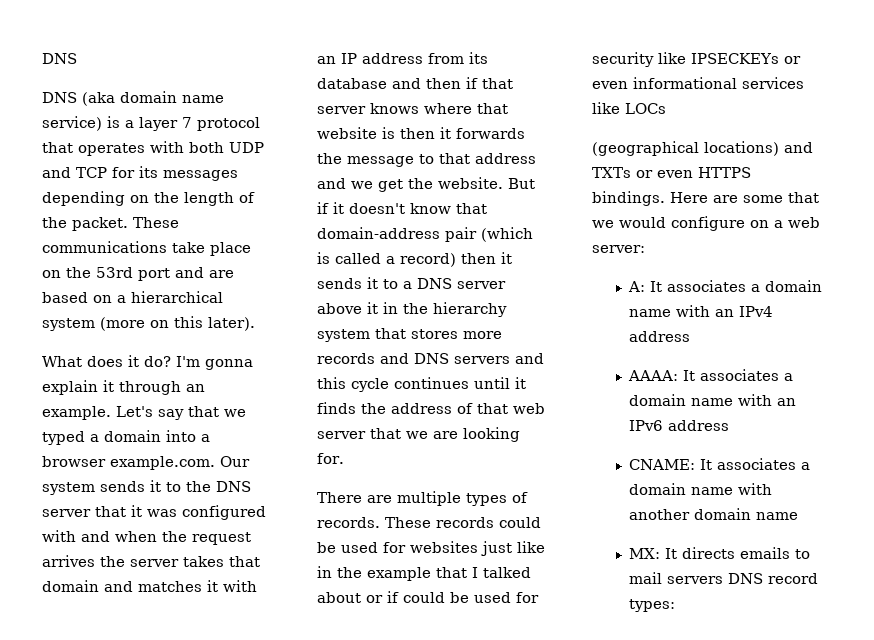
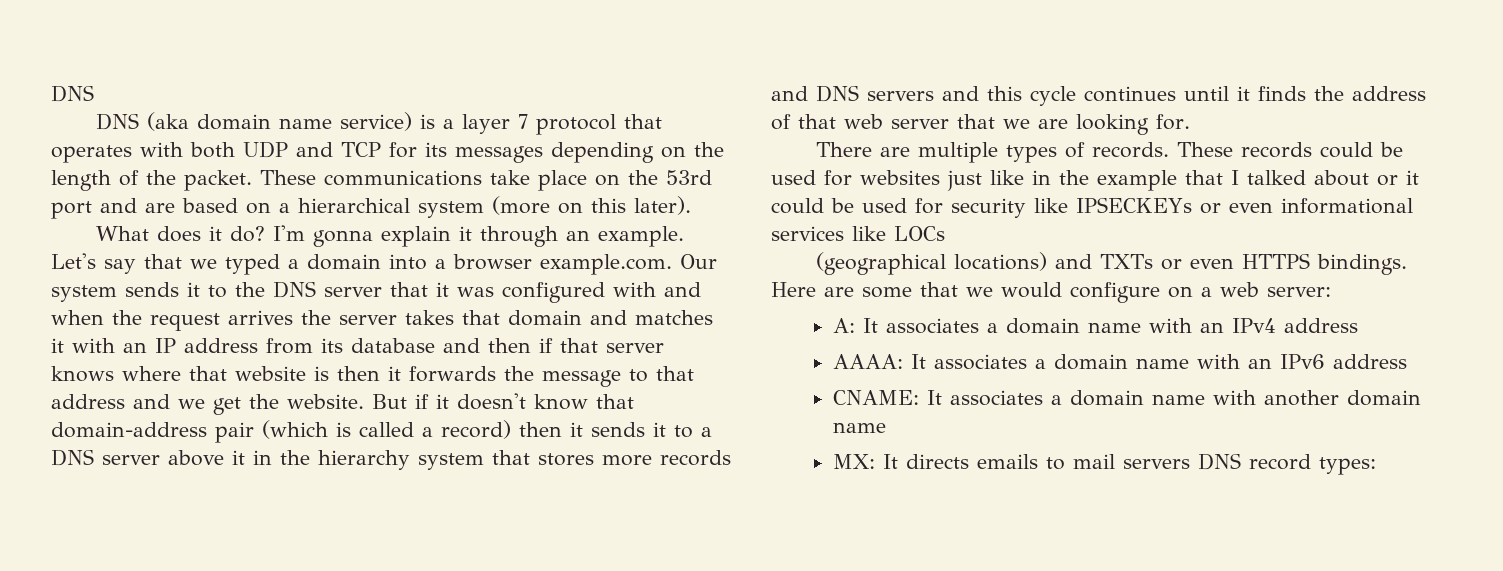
- These records could be used for websites just like in the example that I talked about or if could be used for security like IPSECKEYs or even informational services like LOCs
+ These records could be used for websites just like in the example that I talked about or it could be used for security like IPSECKEYs or even informational services like LOCs

